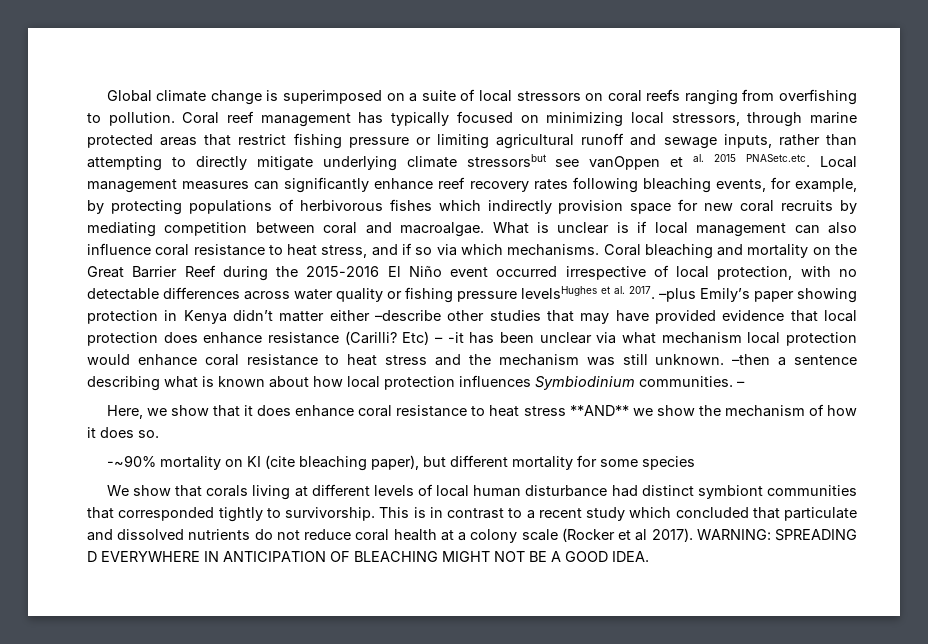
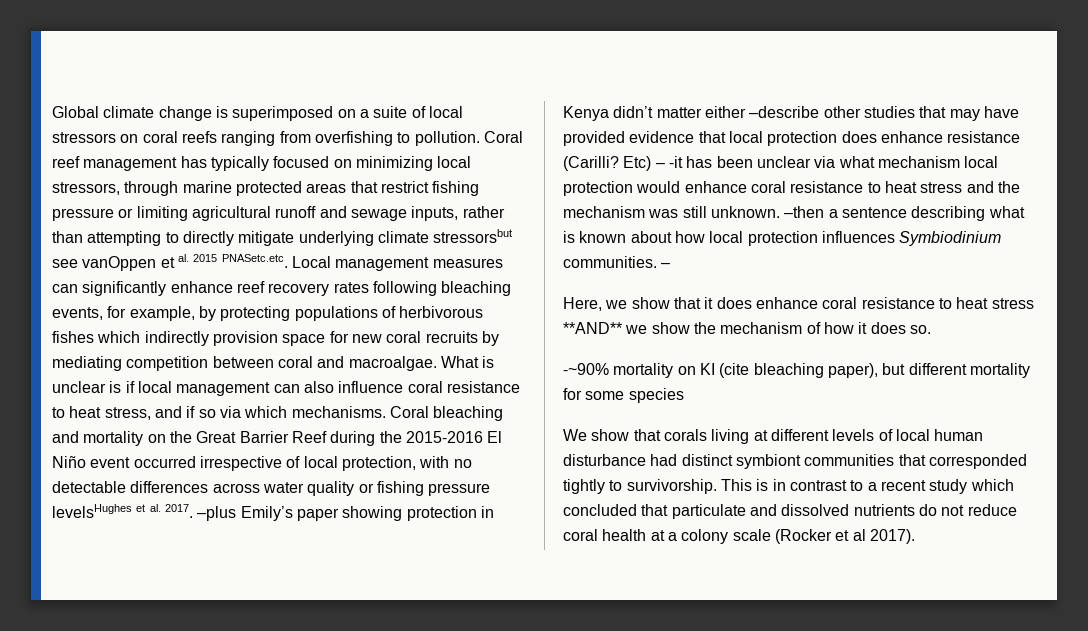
- WARNING: SPREADING D EVERYWHERE IN ANTICIPATION OF BLEACHING MIGHT NOT BE A GOOD IDEA.

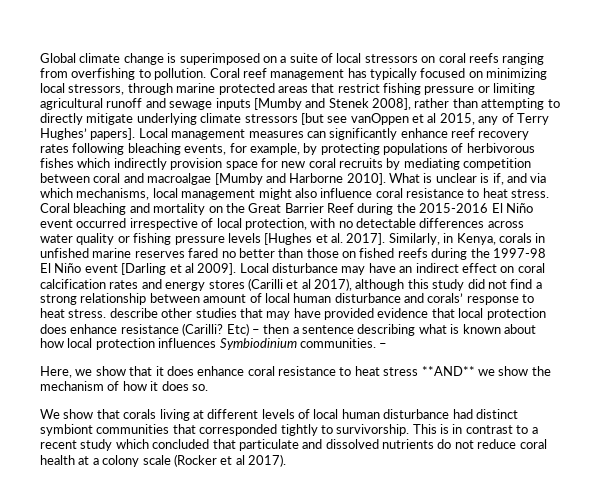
- Coral reef management has typically focused on minimizing local stressors, through marine protected areas that restrict fishing pressure or limiting agricultural runoff and sewage inputs, rather than attempting to directly mitigate underlying climate stressorsbut see vanOppen et al. 2015 PNASetc.etc. Local management measures can significantly enhance reef recovery rates following bleaching events, for example, by protecting populations of herbivorous fishes which indirectly provision space for new coral recruits by mediating competition between coral and macroalgae. What is unclear is if local management can also influence coral resistance to heat stress, and if so via which mechanisms.
+ Coral reef management has typically focused on minimizing local stressors, through marine protected areas that restrict fishing pressure or limiting agricultural runoff and sewage inputs [Mumby and Stenek 2008], rather than attempting to directly mitigate underlying climate stressors [but see vanOppen et al 2015, any of Terry Hughes’ papers]. Local management measures can significantly enhance reef recovery rates following bleaching events, for example, by protecting populations of herbivorous fishes which indirectly provision space for new coral recruits by mediating competition between coral and macroalgae [Mumby and Harborne 2010]. What is unclear is if, and via which mechanisms, local management might also influence coral resistance to heat stress.
- Coral bleaching and mortality on the Great Barrier Reef during the 2015-2016 El Niño event occurred irrespective of local protection, with no detectable differences across water quality or fishing pressure levelsHughes et al. 2017. –plus Emily’s paper showing protection in Kenya didn’t matter either –describe other studies that may have provided evidence that local protection does enhance resistance (Carilli?
+ Coral bleaching and mortality on the Great Barrier Reef during the 2015-2016 El Niño event occurred irrespective of local protection, with no detectable differences across water quality or fishing pressure levels [Hughes et al. 2017]. Similarly, in Kenya, corals in unfished marine reserves fared no better than those on fished reefs during the 1997-98 El Niño event [Darling et al 2009]. Local disturbance may have an indirect effect on coral calcification rates and energy stores (Carilli et al 2017), although this study did not find a strong relationship between amount of local human disturbance and corals’ response to heat stress. describe other studies that may have provided evidence that local protection does enhance resistance (Carilli?
- Etc) – -it has been unclear via what mechanism local protection would enhance coral resistance to heat stress and the mechanism was still unknown. –then a sentence describing what is known about how local protection influences Symbiodinium communities.
+ Etc) – then a sentence describing what is known about how local protection influences Symbiodinium communities.
- -~90% mortality on KI (cite bleaching paper), but different mortality for some species

